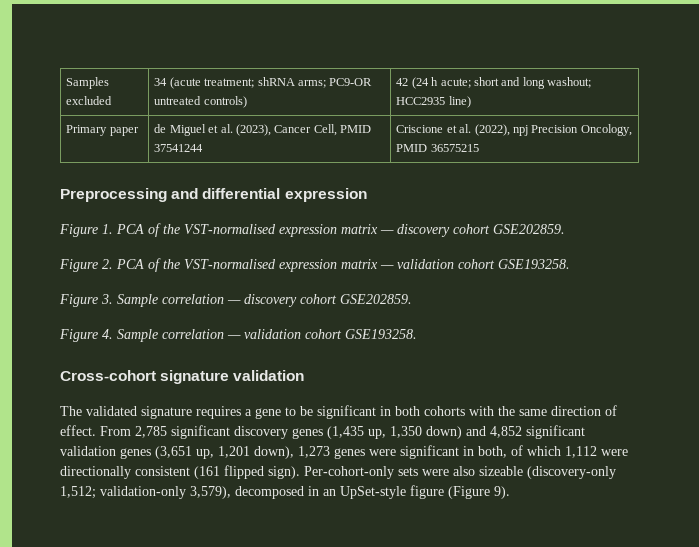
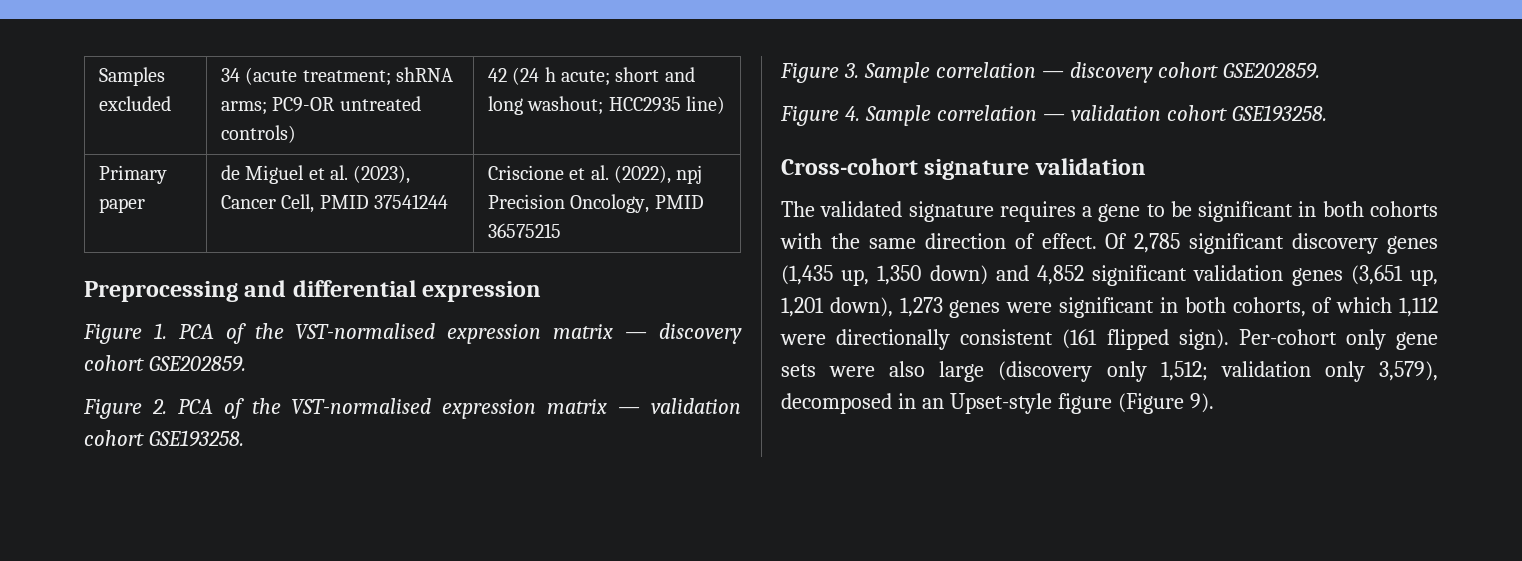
- From 2,785 significant discovery genes (1,435 up, 1,350 down) and 4,852 significant validation genes (3,651 up, 1,201 down), 1,273 genes were significant in both, of which 1,112 were directionally consistent (161 flipped sign).
+ Of 2,785 significant discovery genes (1,435 up, 1,350 down) and 4,852 significant validation genes (3,651 up, 1,201 down), 1,273 genes were significant in both cohorts, of which 1,112 were directionally consistent (161 flipped sign).
- Per-cohort-only sets were also sizeable (discovery-only 1,512; validation-only 3,579), decomposed in an UpSet-style figure (Figure 9).
+ Per-cohort only gene sets were also large (discovery only 1,512; validation only 3,579), decomposed in an Upset-style figure (Figure 9).

